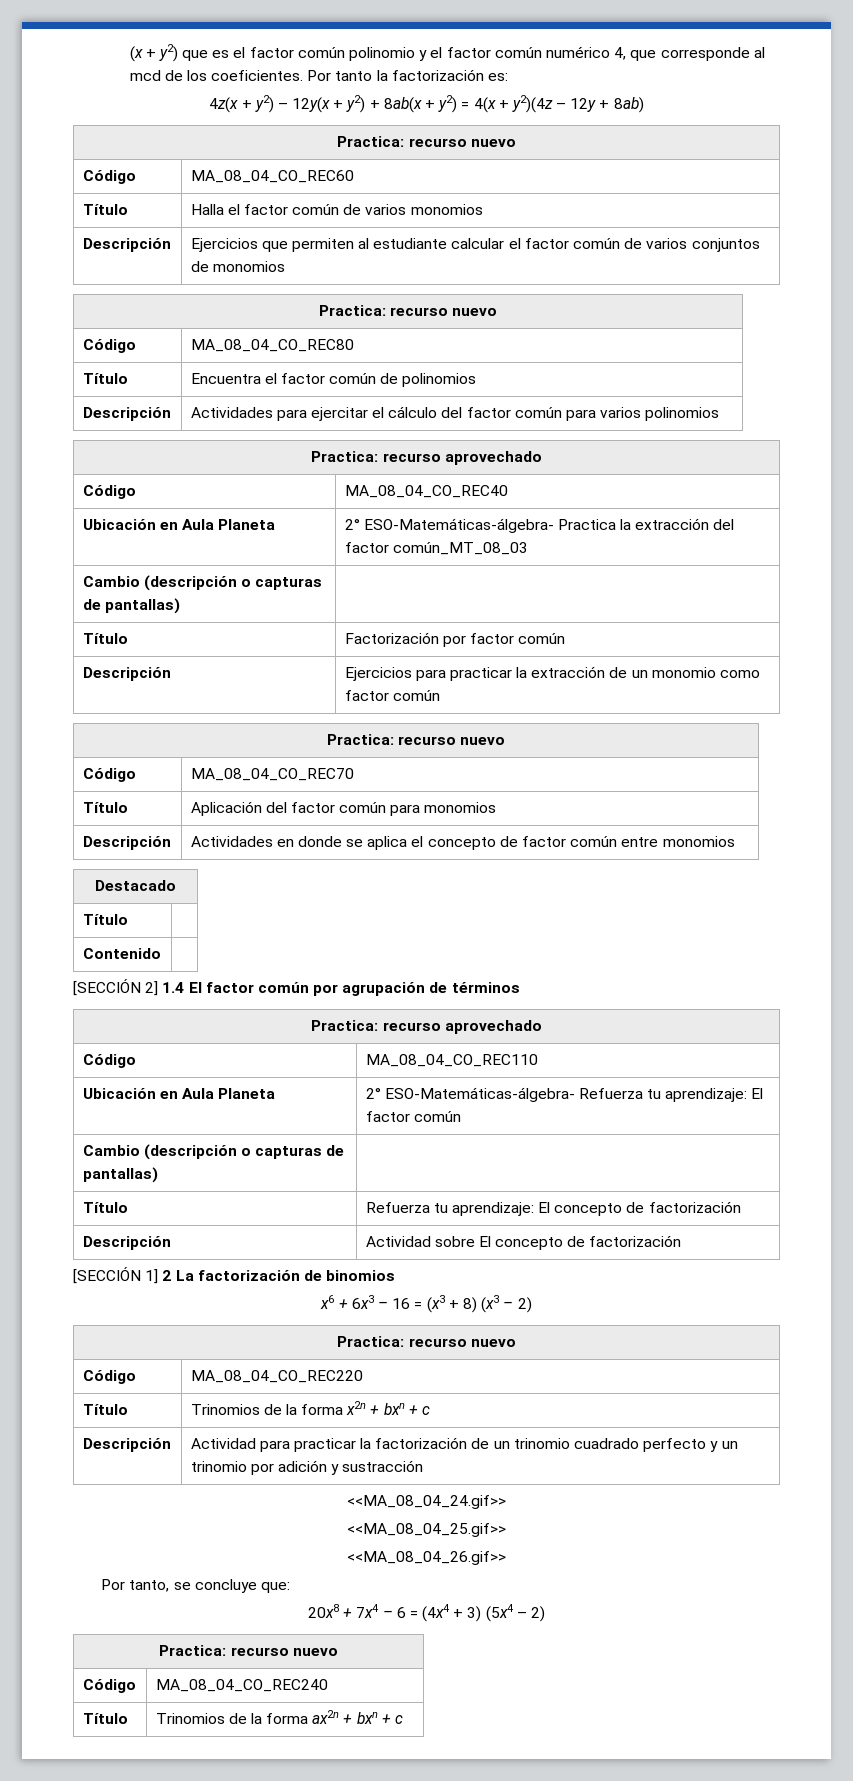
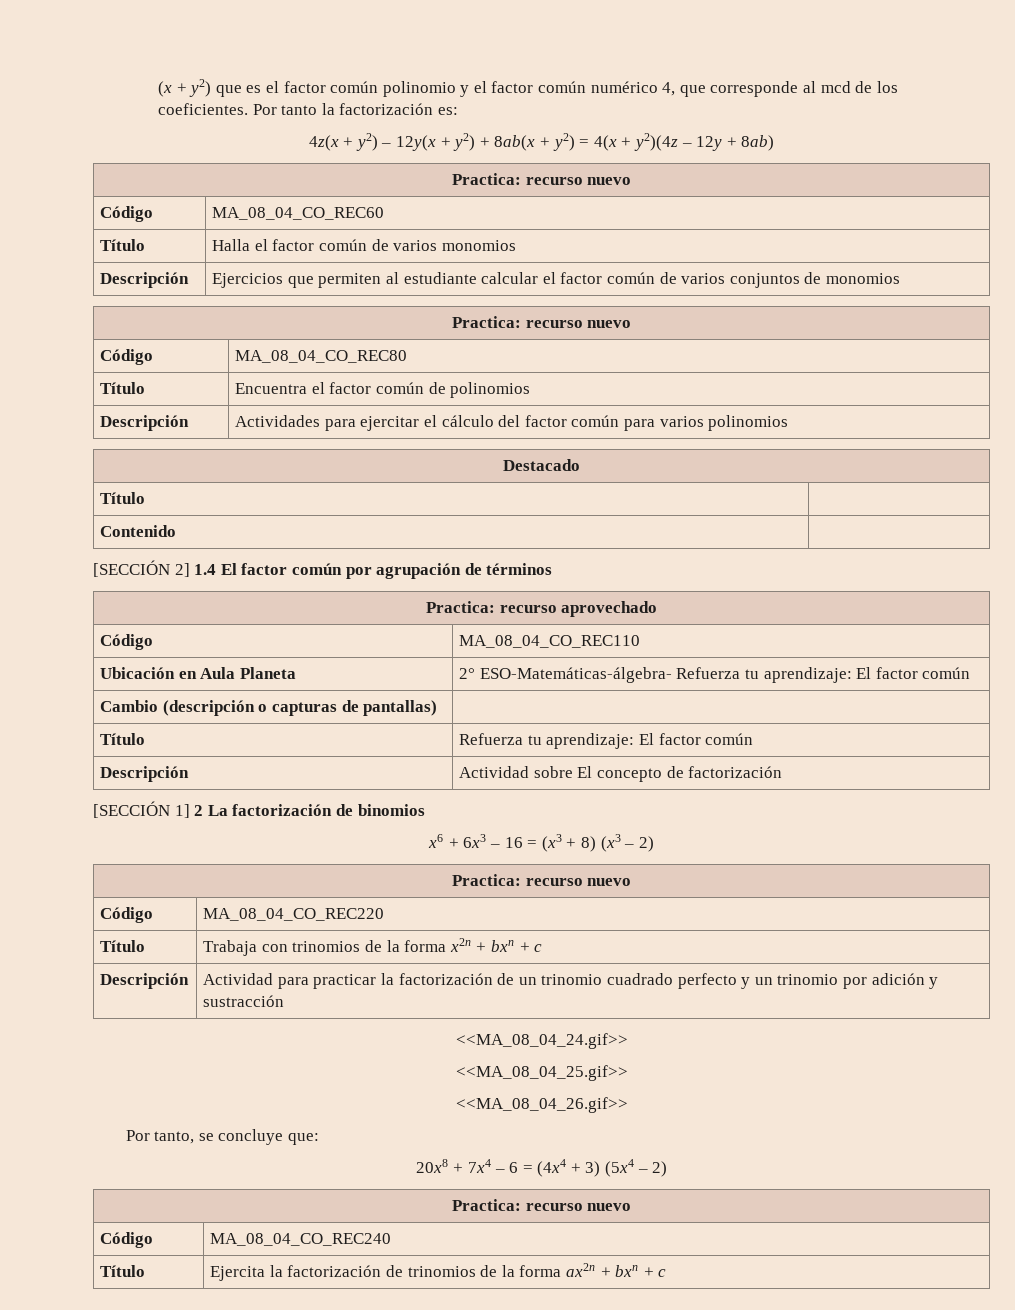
  Descripción | Actividades para ejercitar el cálculo del factor común para varios polinomios
- Practica: recurso aprovechado
- Código | MA_08_04_CO_REC40
- Ubicación en Aula Planeta | 2° ESO-Matemáticas-álgebra- Practica la extracción del factor común_MT_08_03
- Cambio (descripción o capturas de pantallas) |
- Título | Factorización por factor común
- Descripción | Ejercicios para practicar la extracción de un monomio como factor común
- Practica: recurso nuevo
- Código | MA_08_04_CO_REC70
- Título | Aplicación del factor común para monomios
- Descripción | Actividades en donde se aplica el concepto de factor común entre monomios
- Título | Refuerza tu aprendizaje: El concepto de factorización
+ Título | Refuerza tu aprendizaje: El factor común
- Título | Trinomios de la forma x2n + bxn + c
+ Título | Trabaja con trinomios de la forma x2n + bxn + c
- Título | Trinomios de la forma ax2n + bxn + c
+ Título | Ejercita la factorización de trinomios de la forma ax2n + bxn + c

